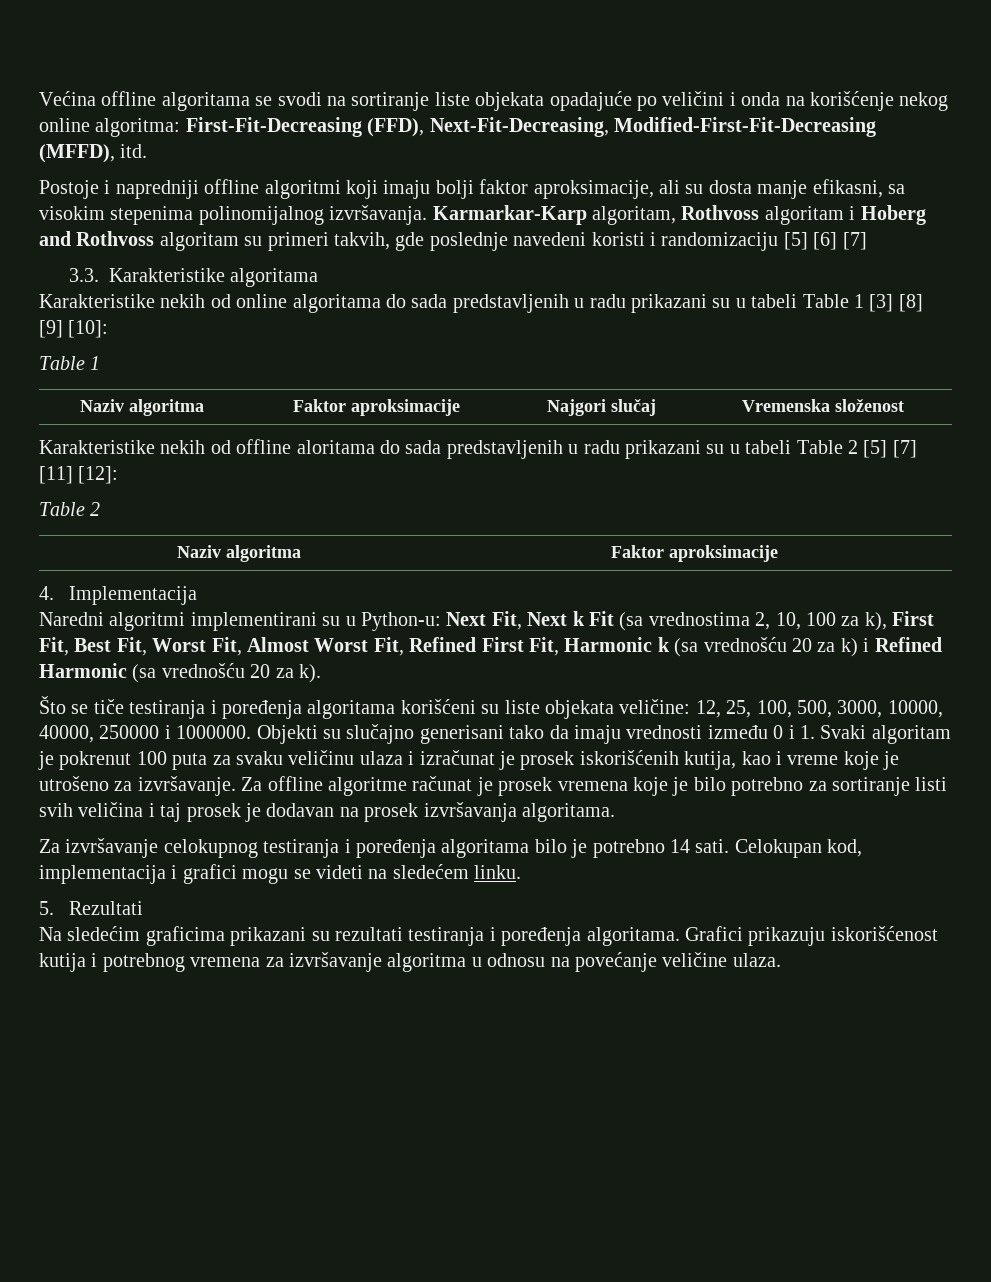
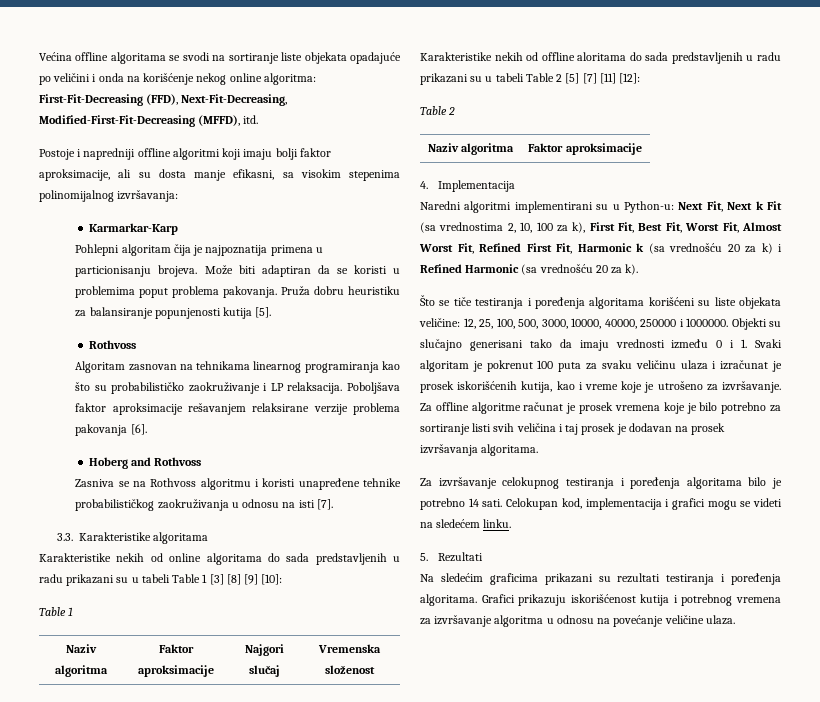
- Postoje i napredniji offline algoritmi koji imaju bolji faktor aproksimacije, ali su dosta manje efikasni, sa visokim stepenima polinomijalnog izvršavanja. Karmarkar-Karp algoritam, Rothvoss algoritam i Hoberg and Rothvoss algoritam su primeri takvih, gde poslednje navedeni koristi i randomizaciju [5] [6] [7]
+ Postoje i napredniji offline algoritmi koji imaju bolji faktor aproksimacije, ali su dosta manje efikasni, sa visokim stepenima polinomijalnog izvršavanja:
+ Karmarkar-Karp
+ Pohlepni algoritam čija je najpoznatija primena u particionisanju brojeva. Može biti adaptiran da se koristi u problemima poput problema pakovanja. Pruža dobru heuristiku za balansiranje popunjenosti kutija [5].
+ Rothvoss
+ Algoritam zasnovan na tehnikama linearnog programiranja kao što su probabilističko zaokruživanje i LP relaksacija. Poboljšava faktor aproksimacije rešavanjem relaksirane verzije problema pakovanja [6].
+ Hoberg and Rothvoss
+ Zasniva se na Rothvoss algoritmu i koristi unapređene tehnike probabilističkog zaokruživanja u odnosu na isti [7].

